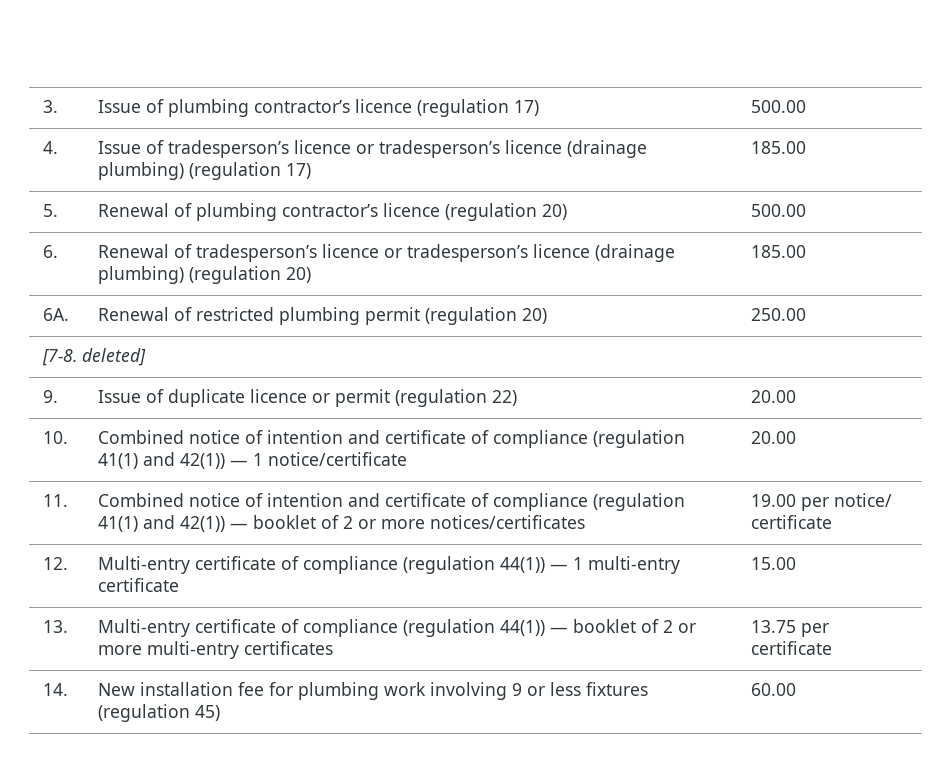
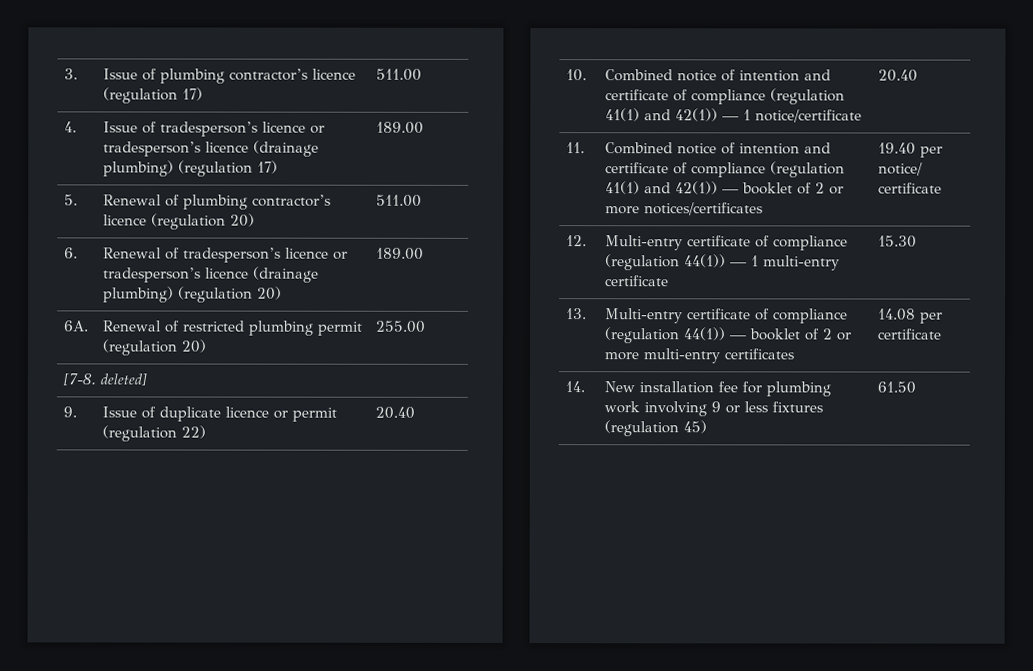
- 3. | Issue of plumbing contractor’s licence (regulation 17) | 500.00
+ 3. | Issue of plumbing contractor’s licence (regulation 17) | 511.00
- 4. | Issue of tradesperson’s licence or tradesperson’s licence (drainage plumbing) (regulation 17) | 185.00
+ 4. | Issue of tradesperson’s licence or tradesperson’s licence (drainage plumbing) (regulation 17) | 189.00
- 5. | Renewal of plumbing contractor’s licence (regulation 20) | 500.00
+ 5. | Renewal of plumbing contractor’s licence (regulation 20) | 511.00
- 6. | Renewal of tradesperson’s licence or tradesperson’s licence (drainage plumbing) (regulation 20) | 185.00
+ 6. | Renewal of tradesperson’s licence or tradesperson’s licence (drainage plumbing) (regulation 20) | 189.00
- 6A. | Renewal of restricted plumbing permit (regulation 20) | 250.00
+ 6A. | Renewal of restricted plumbing permit (regulation 20) | 255.00
- 9. | Issue of duplicate licence or permit (regulation 22) | 20.00
+ 9. | Issue of duplicate licence or permit (regulation 22) | 20.40
- 10. | Combined notice of intention and certificate of compliance (regulation 41(1) and 42(1)) — 1 notice/certificate | 20.00
+ 10. | Combined notice of intention and certificate of compliance (regulation 41(1) and 42(1)) — 1 notice/certificate | 20.40
- 11. | Combined notice of intention and certificate of compliance (regulation 41(1) and 42(1)) — booklet of 2 or more notices/certificates | 19.00 per notice/ certificate
+ 11. | Combined notice of intention and certificate of compliance (regulation 41(1) and 42(1)) — booklet of 2 or more notices/certificates | 19.40 per notice/ certificate
- 12. | Multi-entry certificate of compliance (regulation 44(1)) — 1 multi-entry certificate | 15.00
+ 12. | Multi-entry certificate of compliance (regulation 44(1)) — 1 multi-entry certificate | 15.30
- 13. | Multi-entry certificate of compliance (regulation 44(1)) — booklet of 2 or more multi-entry certificates | 13.75 per certificate
+ 13. | Multi-entry certificate of compliance (regulation 44(1)) — booklet of 2 or more multi-entry certificates | 14.08 per certificate
- 14. | New installation fee for plumbing work involving 9 or less fixtures (regulation 45) | 60.00
+ 14. | New installation fee for plumbing work involving 9 or less fixtures (regulation 45) | 61.50

